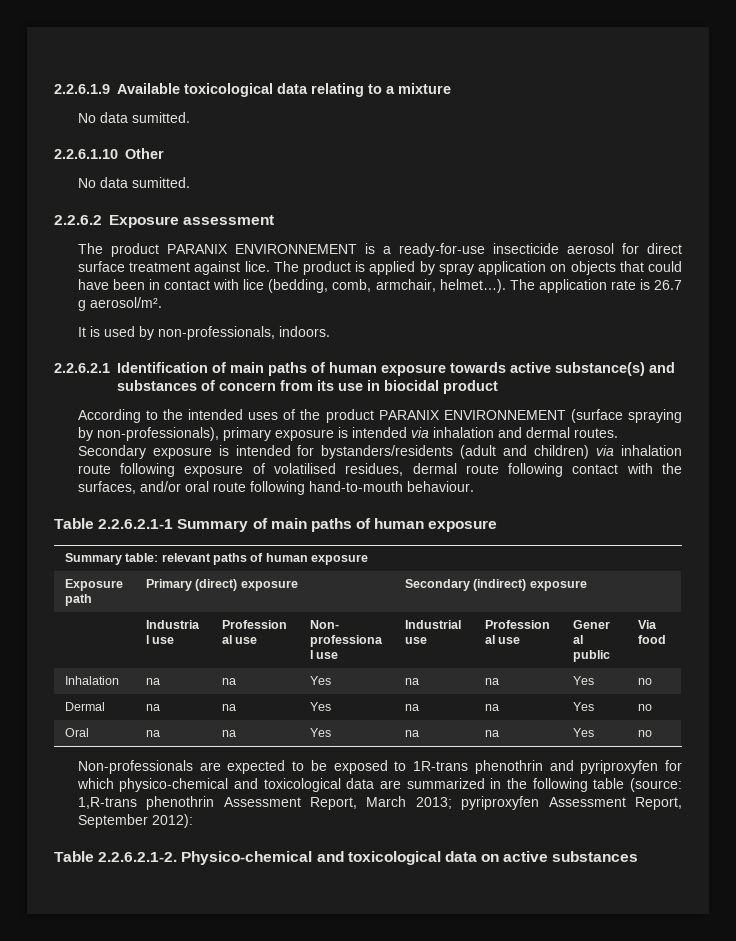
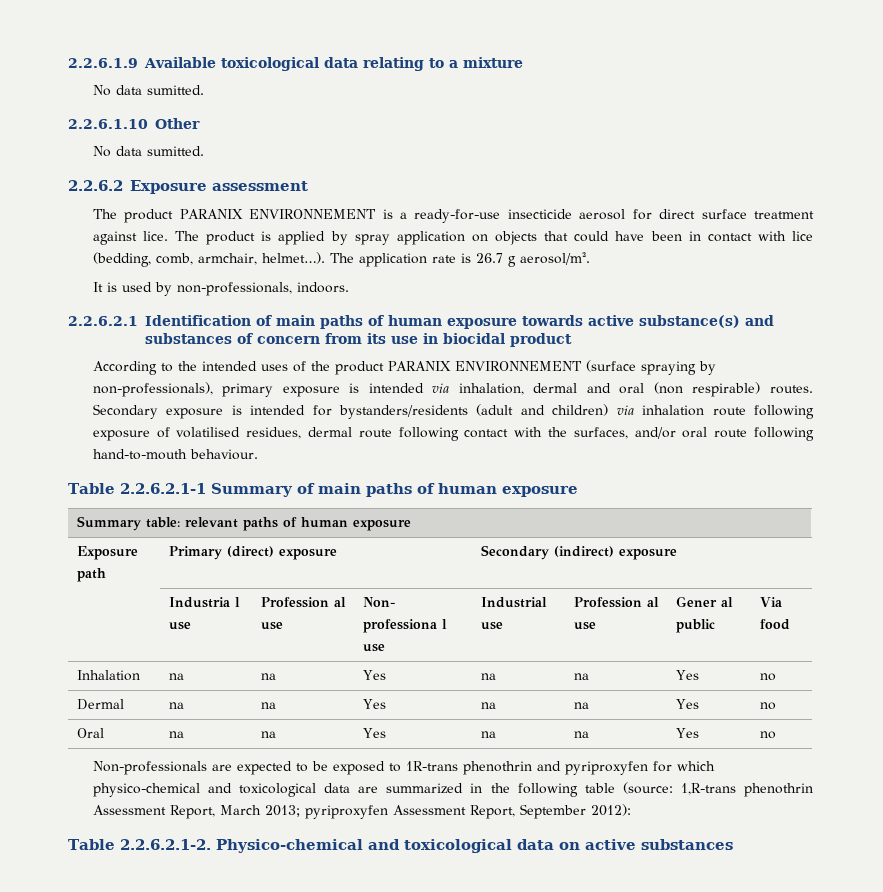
- According to the intended uses of the product PARANIX ENVIRONNEMENT (surface spraying by non-professionals), primary exposure is intended via inhalation and dermal routes.
+ According to the intended uses of the product PARANIX ENVIRONNEMENT (surface spraying by non-professionals), primary exposure is intended via inhalation, dermal and oral (non respirable) routes.

